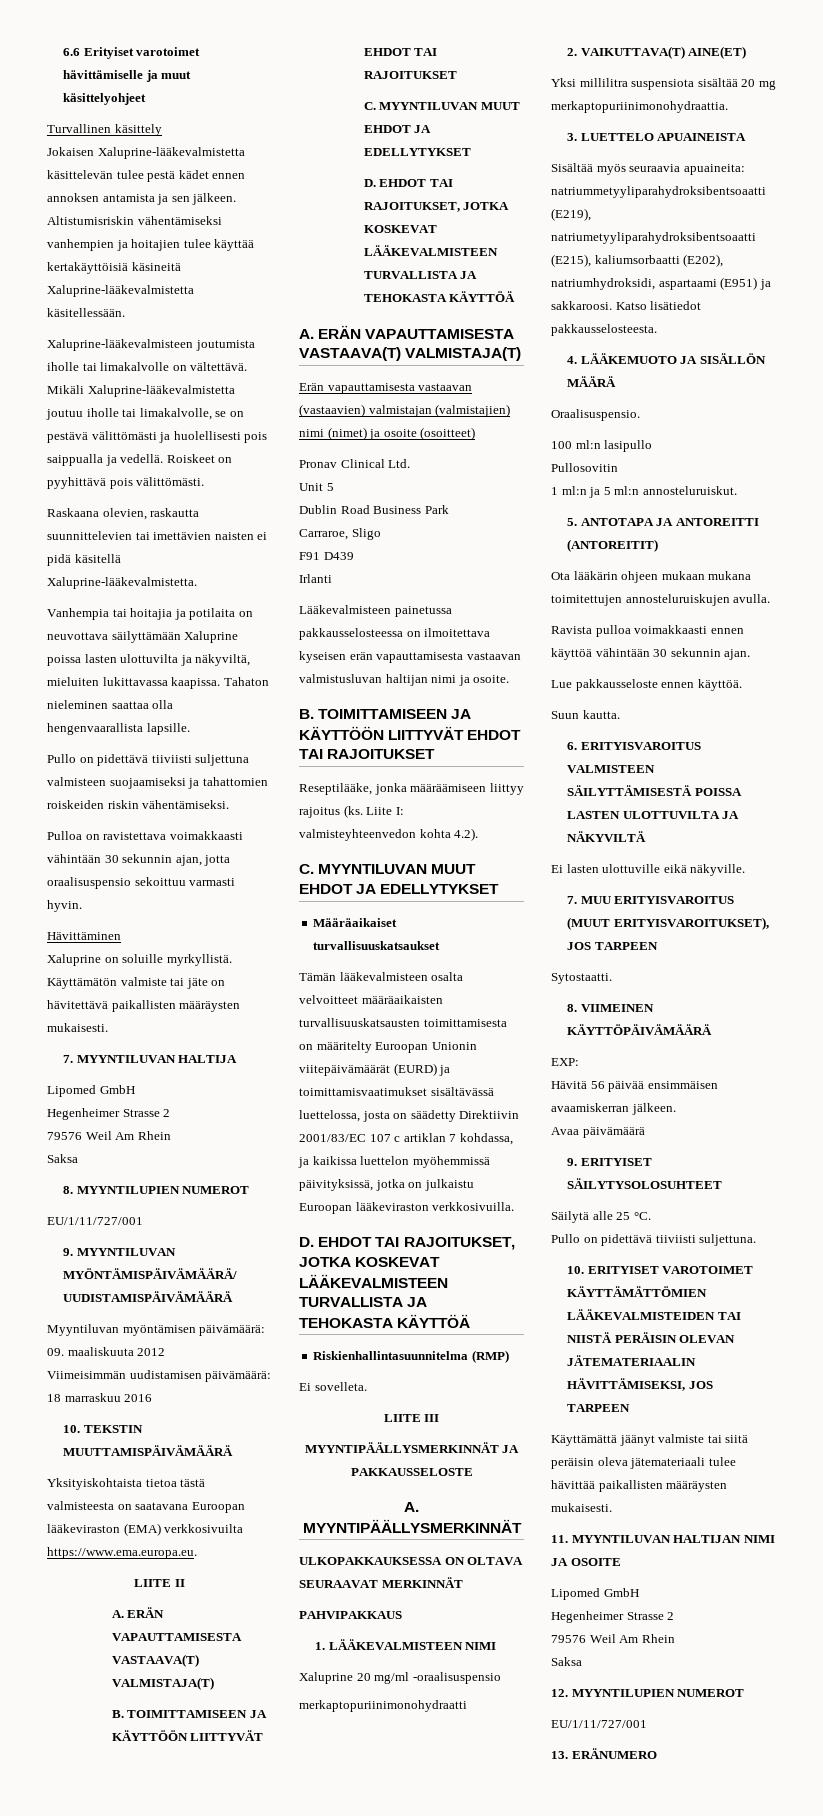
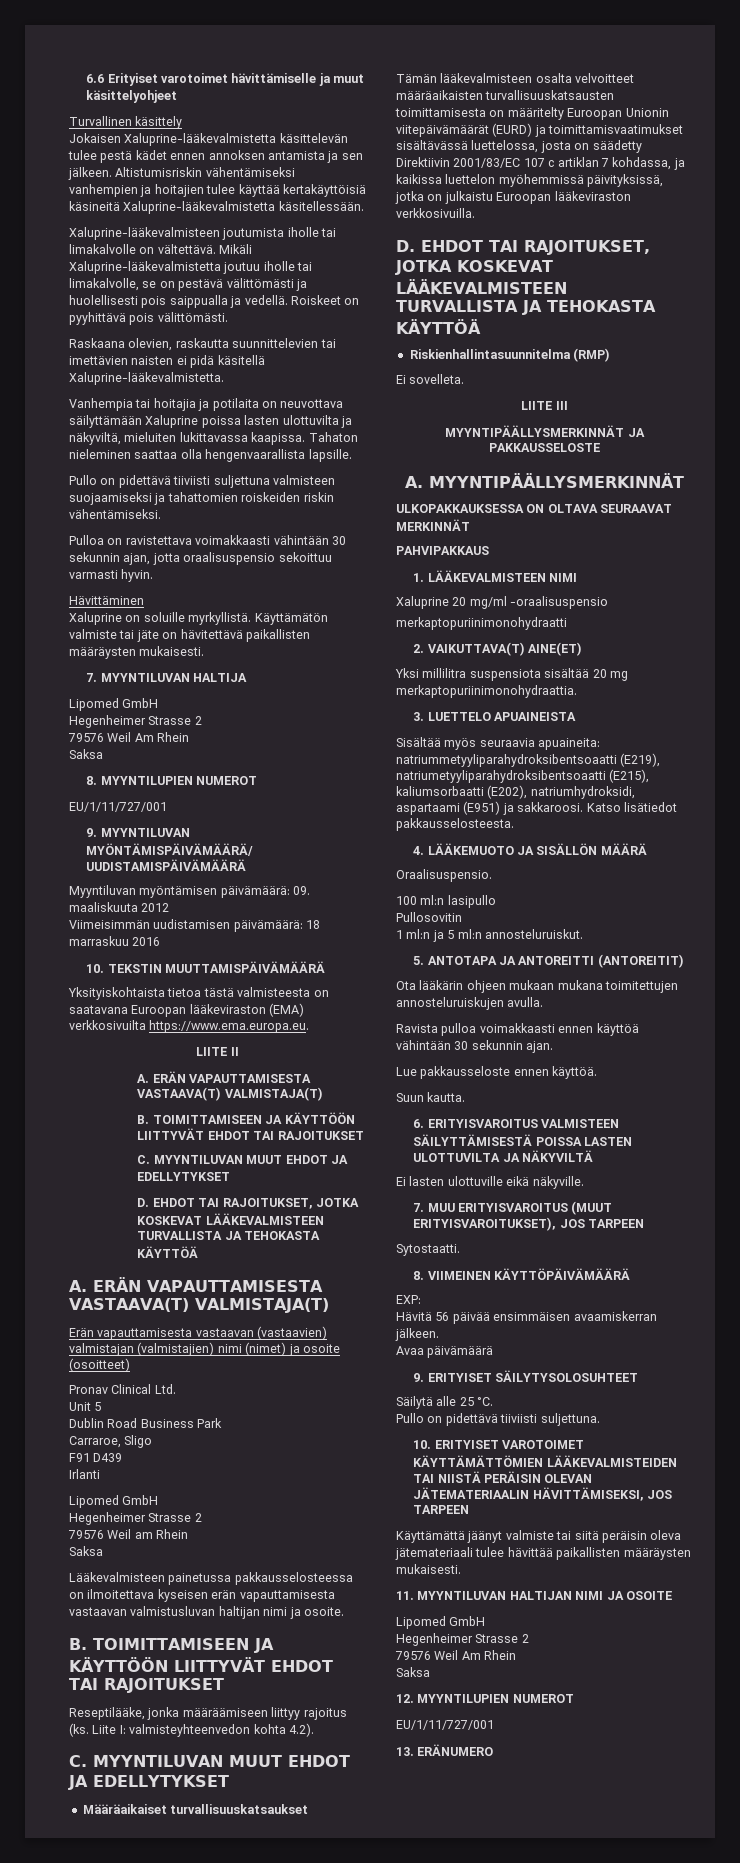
  Irlanti
+ Lipomed GmbH
+ Hegenheimer Strasse 2
+ 79576 Weil am Rhein
+ Saksa

